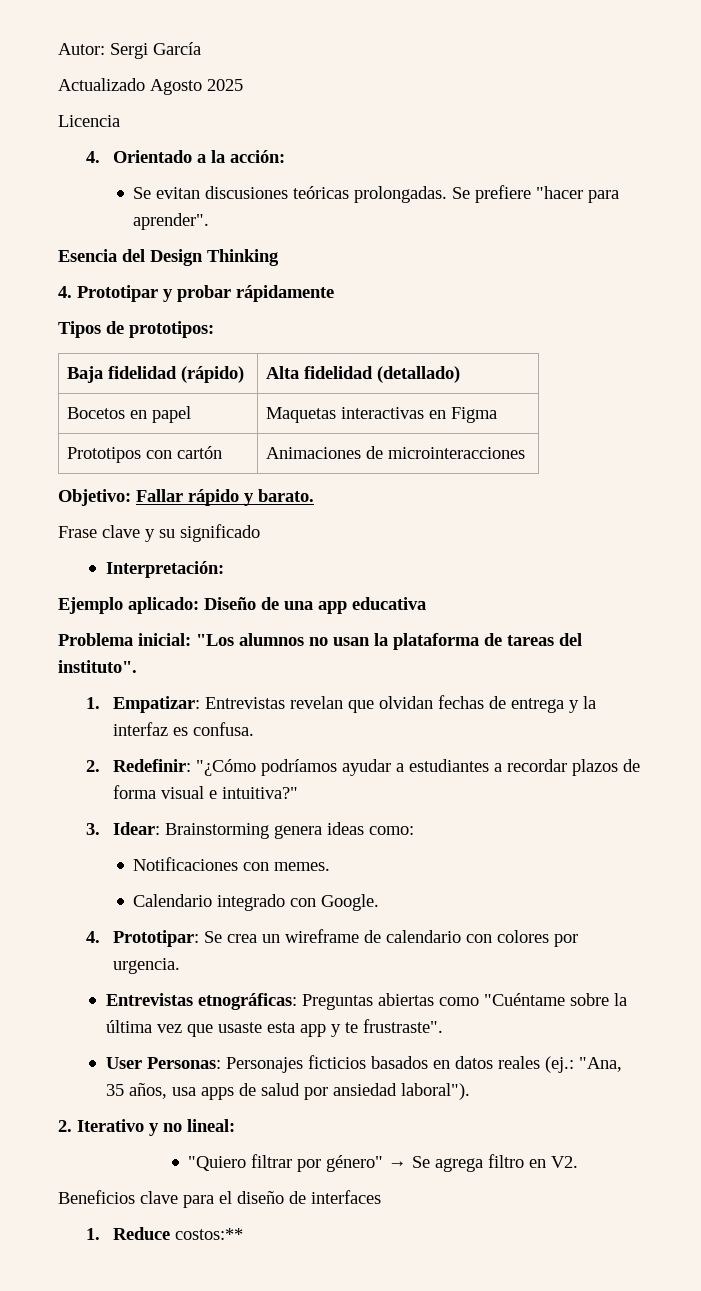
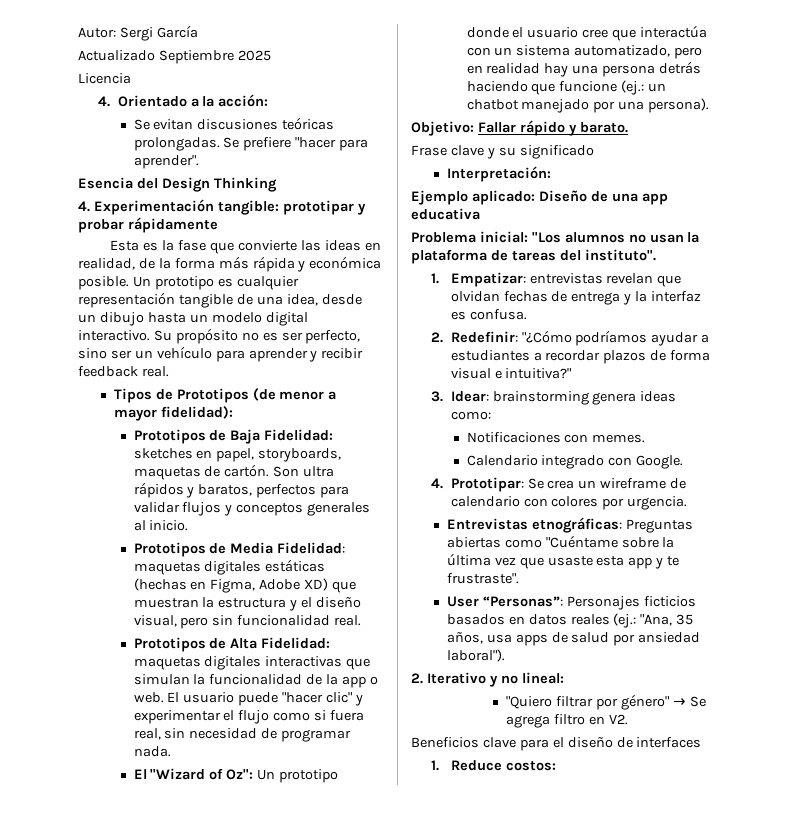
- Actualizado Agosto 2025
+ Actualizado Septiembre 2025
- 4. Prototipar y probar rápidamente
+ 4. Experimentación tangible: prototipar y probar rápidamente
- Tipos de prototipos:
- Baja fidelidad (rápido) | Alta fidelidad (detallado)
- Bocetos en papel | Maquetas interactivas en Figma
- Prototipos con cartón | Animaciones de microinteracciones
+ Esta es la fase que convierte las ideas en realidad, de la forma más rápida y económica posible. Un prototipo es cualquier representación tangible de una idea, desde un dibujo hasta un modelo digital interactivo. Su propósito no es ser perfecto, sino ser un vehículo para aprender y recibir feedback real.
+ Tipos de Prototipos (de menor a mayor fidelidad):
+ Prototipos de Baja Fidelidad: sketches en papel, storyboards, maquetas de cartón. Son ultra rápidos y baratos, perfectos para validar flujos y conceptos generales al inicio.
+ Prototipos de Media Fidelidad: maquetas digitales estáticas (hechas en Figma, Adobe XD) que muestran la estructura y el diseño visual, pero sin funcionalidad real.
+ Prototipos de Alta Fidelidad: maquetas digitales interactivas que simulan la funcionalidad de la app o web. El usuario puede "hacer clic" y experimentar el flujo como si fuera real, sin necesidad de programar nada.
+ El "Wizard of Oz": Un prototipo donde el usuario cree que interactúa con un sistema automatizado, pero en realidad hay una persona detrás haciendo que funcione (ej.: un chatbot manejado por una persona).
- 1. Empatizar: Entrevistas revelan que olvidan fechas de entrega y la interfaz es confusa.
+ 1. Empatizar: entrevistas revelan que olvidan fechas de entrega y la interfaz es confusa.
- 3. Idear: Brainstorming genera ideas como:
+ 3. Idear: brainstorming genera ideas como:
- User Personas: Personajes ficticios basados en datos reales (ej.: "Ana, 35 años, usa apps de salud por ansiedad laboral").
+ User “Personas”: Personajes ficticios basados en datos reales (ej.: "Ana, 35 años, usa apps de salud por ansiedad laboral").
- 1. Reduce costos:**
+ 1. Reduce costos:

